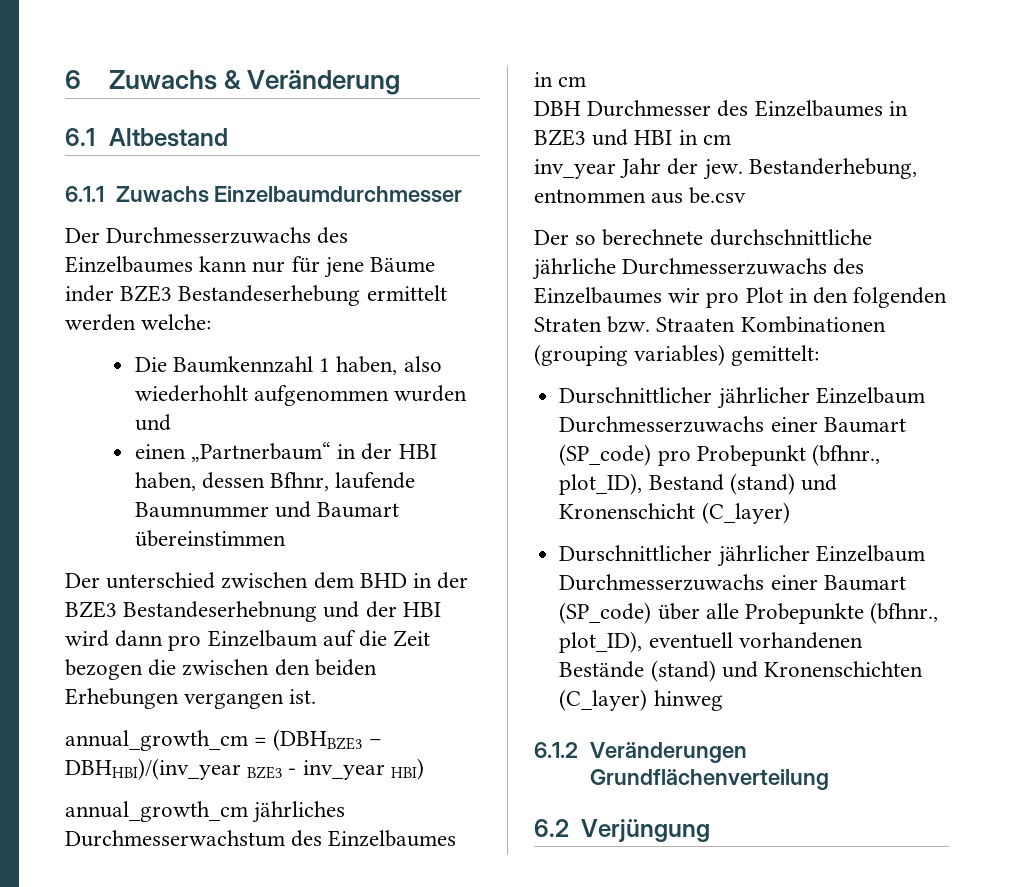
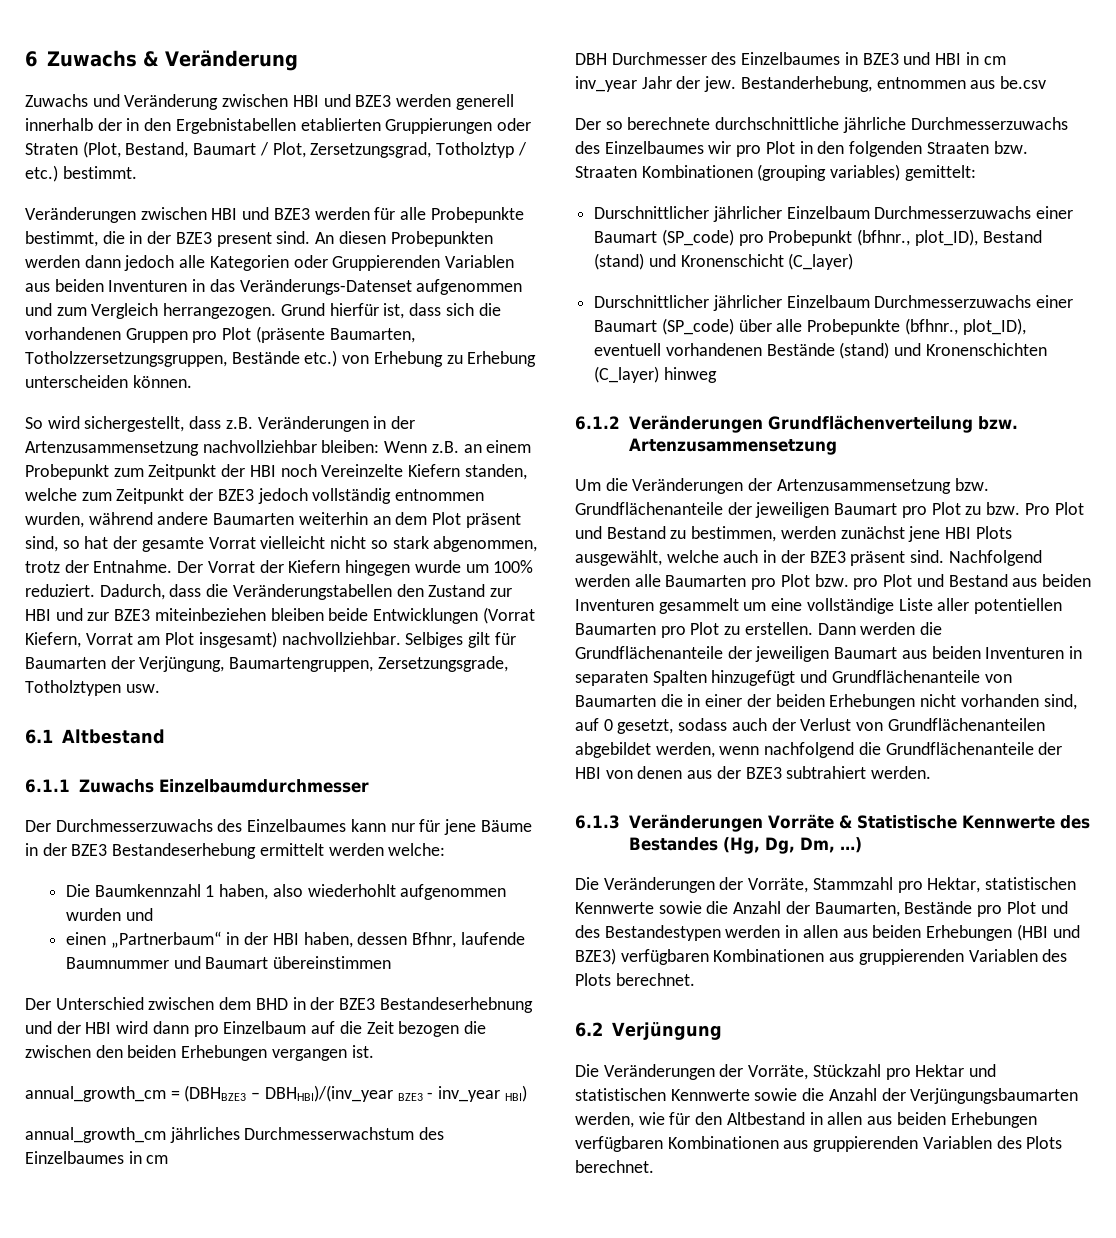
+ Zuwachs und Veränderung zwischen HBI und BZE3 werden generell innerhalb der in den Ergebnistabellen etablierten Gruppierungen oder Straten (Plot, Bestand, Baumart / Plot, Zersetzungsgrad, Totholztyp / etc.) bestimmt.
+ Veränderungen zwischen HBI und BZE3 werden für alle Probepunkte bestimmt, die in der BZE3 present sind. An diesen Probepunkten werden dann jedoch alle Kategorien oder Gruppierenden Variablen aus beiden Inventuren in das Veränderungs-Datenset aufgenommen und zum Vergleich herrangezogen. Grund hierfür ist, dass sich die vorhandenen Gruppen pro Plot (präsente Baumarten, Totholzzersetzungsgruppen, Bestände etc.) von Erhebung zu Erhebung unterscheiden können.
+ So wird sichergestellt, dass z.B. Veränderungen in der Artenzusammensetzung nachvollziehbar bleiben: Wenn z.B. an einem Probepunkt zum Zeitpunkt der HBI noch Vereinzelte Kiefern standen, welche zum Zeitpunkt der BZE3 jedoch vollständig entnommen wurden, während andere Baumarten weiterhin an dem Plot präsent sind, so hat der gesamte Vorrat vielleicht nicht so stark abgenommen, trotz der Entnahme. Der Vorrat der Kiefern hingegen wurde um 100% reduziert. Dadurch, dass die Veränderungstabellen den Zustand zur HBI und zur BZE3 miteinbeziehen bleiben beide Entwicklungen (Vorrat Kiefern, Vorrat am Plot insgesamt) nachvollziehbar. Selbiges gilt für Baumarten der Verjüngung, Baumartengruppen, Zersetzungsgrade, Totholztypen usw.
- Der Durchmesserzuwachs des Einzelbaumes kann nur für jene Bäume inder BZE3 Bestandeserhebung ermittelt werden welche:
+ Der Durchmesserzuwachs des Einzelbaumes kann nur für jene Bäume in der BZE3 Bestandeserhebung ermittelt werden welche:
- Der unterschied zwischen dem BHD in der BZE3 Bestandeserhebnung und der HBI wird dann pro Einzelbaum auf die Zeit bezogen die zwischen den beiden Erhebungen vergangen ist.
+ Der Unterschied zwischen dem BHD in der BZE3 Bestandeserhebnung und der HBI wird dann pro Einzelbaum auf die Zeit bezogen die zwischen den beiden Erhebungen vergangen ist.
- Der so berechnete durchschnittliche jährliche Durchmesserzuwachs des Einzelbaumes wir pro Plot in den folgenden Straten bzw. Straaten Kombinationen (grouping variables) gemittelt:
+ Der so berechnete durchschnittliche jährliche Durchmesserzuwachs des Einzelbaumes wir pro Plot in den folgenden Straaten bzw. Straaten Kombinationen (grouping variables) gemittelt:
- 6.1.2 Veränderungen Grundflächenverteilung
+ 6.1.2 Veränderungen Grundflächenverteilung bzw. Artenzusammensetzung
+ Um die Veränderungen der Artenzusammensetzung bzw. Grundflächenanteile der jeweiligen Baumart pro Plot zu bzw. Pro Plot und Bestand zu bestimmen, werden zunächst jene HBI Plots ausgewählt, welche auch in der BZE3 präsent sind. Nachfolgend werden alle Baumarten pro Plot bzw. pro Plot und Bestand aus beiden Inventuren gesammelt um eine vollständige Liste aller potentiellen Baumarten pro Plot zu erstellen. Dann werden die Grundflächenanteile der jeweiligen Baumart aus beiden Inventuren in separaten Spalten hinzugefügt und Grundflächenanteile von Baumarten die in einer der beiden Erhebungen nicht vorhanden sind, auf 0 gesetzt, sodass auch der Verlust von Grundflächenanteilen abgebildet werden, wenn nachfolgend die Grundflächenanteile der HBI von denen aus der BZE3 subtrahiert werden.
+ 6.1.3 Veränderungen Vorräte & Statistische Kennwerte des Bestandes (Hg, Dg, Dm, …)
+ Die Veränderungen der Vorräte, Stammzahl pro Hektar, statistischen Kennwerte sowie die Anzahl der Baumarten, Bestände pro Plot und des Bestandestypen werden in allen aus beiden Erhebungen (HBI und BZE3) verfügbaren Kombinationen aus gruppierenden Variablen des Plots berechnet.
  6.2 Verjüngung
+ Die Veränderungen der Vorräte, Stückzahl pro Hektar und statistischen Kennwerte sowie die Anzahl der Verjüngungsbaumarten werden, wie für den Altbestand in allen aus beiden Erhebungen verfügbaren Kombinationen aus gruppierenden Variablen des Plots berechnet.

